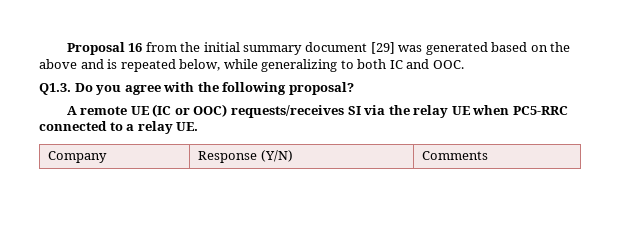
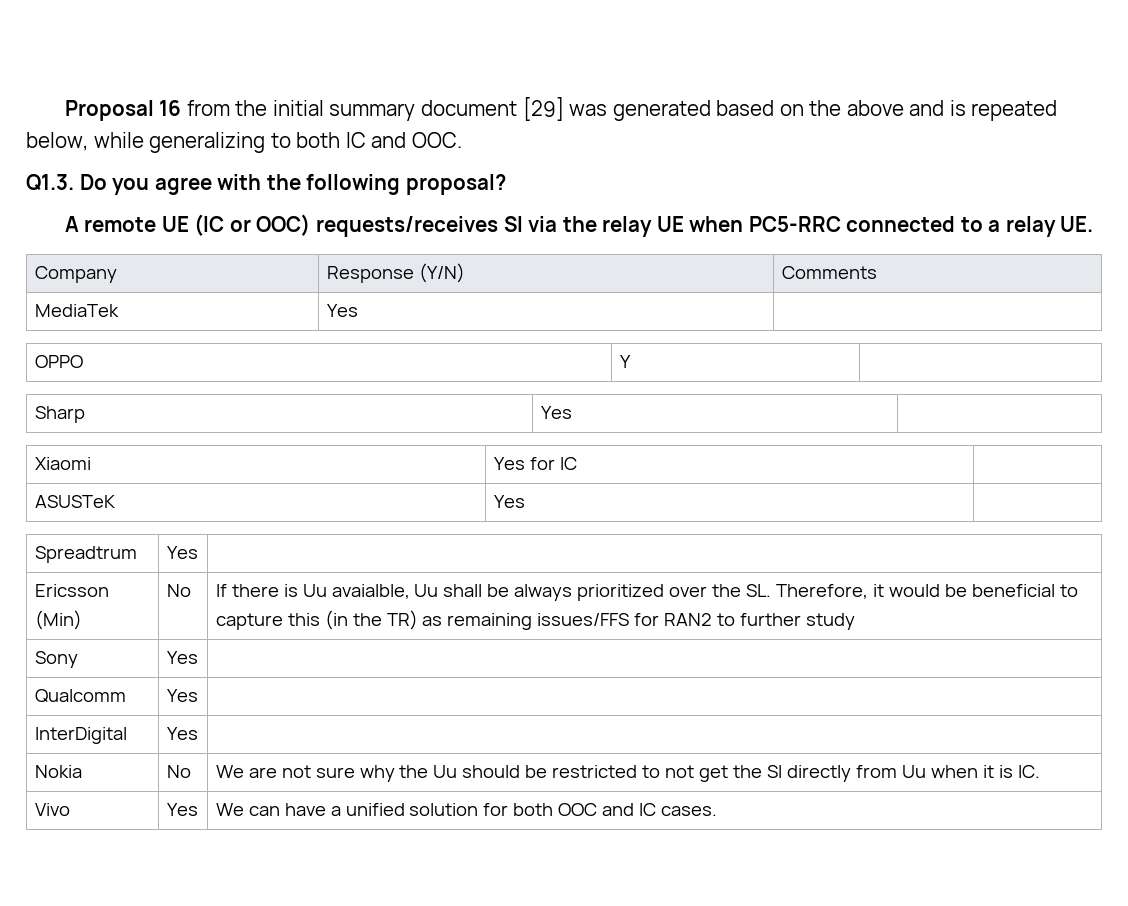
+ MediaTek | Yes |
+ OPPO | Y |
+ Sharp | Yes |
+ Xiaomi | Yes for IC |
+ ASUSTeK | Yes |
+ Spreadtrum | Yes |
+ Ericsson (Min) | No | If there is Uu avaialble, Uu shall be always prioritized over the SL. Therefore, it would be beneficial to capture this (in the TR) as remaining issues/FFS for RAN2 to further study
+ Sony | Yes |
+ Qualcomm | Yes |
+ InterDigital | Yes |
+ Nokia | No | We are not sure why the Uu should be restricted to not get the SI directly from Uu when it is IC.
+ Vivo | Yes | We can have a unified solution for both OOC and IC cases.

